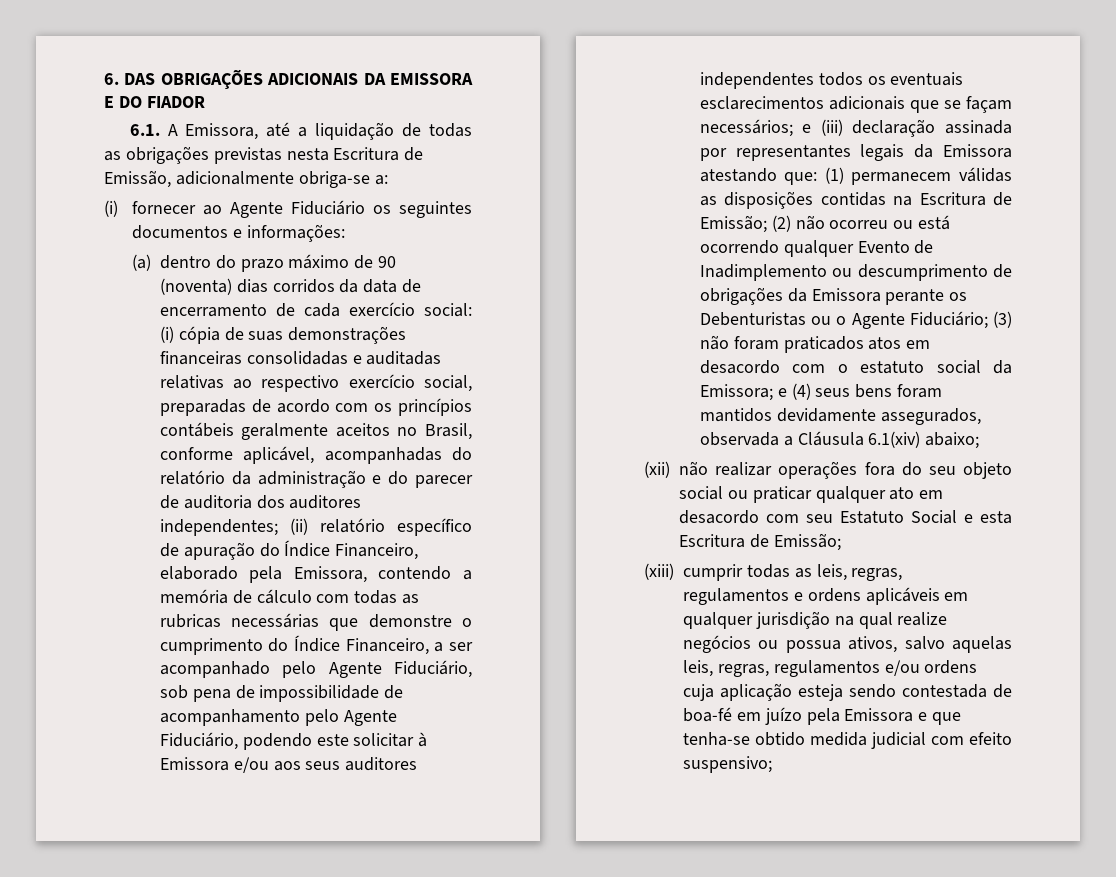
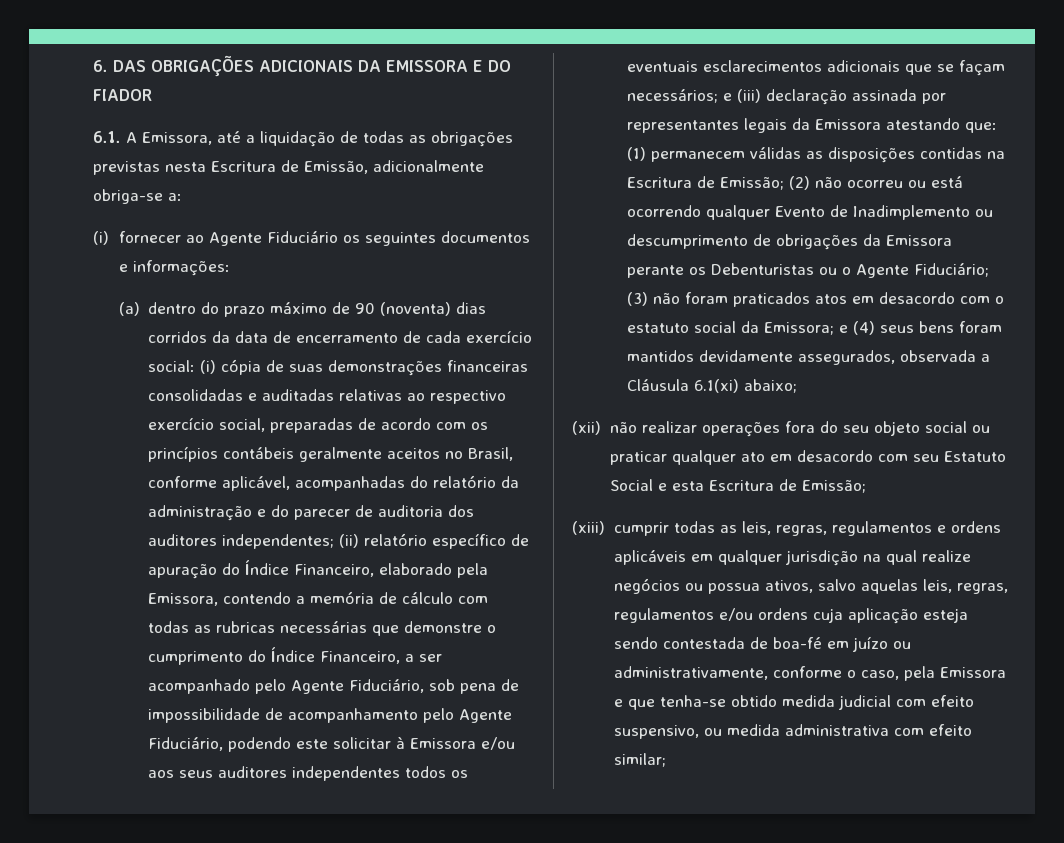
- e (4) seus bens foram mantidos devidamente assegurados, observada a Cláusula 6.1(xiv) abaixo;
+ e (4) seus bens foram mantidos devidamente assegurados, observada a Cláusula 6.1(xi) abaixo;
- (xiii) cumprir todas as leis, regras, regulamentos e ordens aplicáveis em qualquer jurisdição na qual realize negócios ou possua ativos, salvo aquelas leis, regras, regulamentos e/ou ordens cuja aplicação esteja sendo contestada de boa-fé em juízo pela Emissora e que tenha-se obtido medida judicial com efeito suspensivo;
+ (xiii) cumprir todas as leis, regras, regulamentos e ordens aplicáveis em qualquer jurisdição na qual realize negócios ou possua ativos, salvo aquelas leis, regras, regulamentos e/ou ordens cuja aplicação esteja sendo contestada de boa-fé em juízo ou administrativamente, conforme o caso, pela Emissora e que tenha-se obtido medida judicial com efeito suspensivo, ou medida administrativa com efeito similar;

